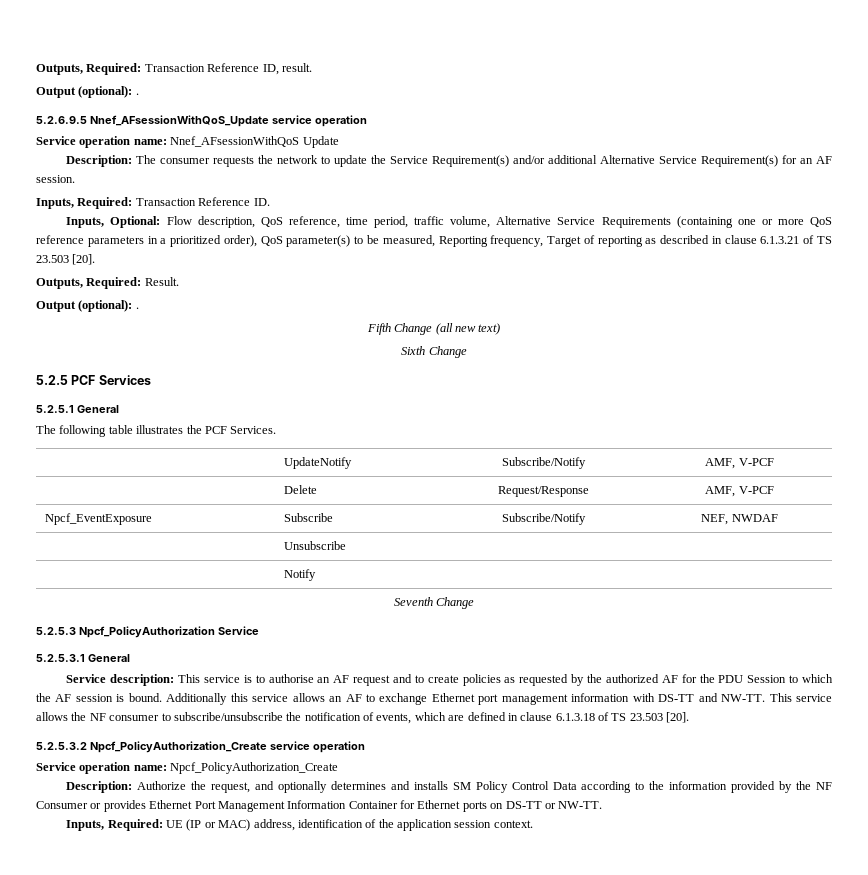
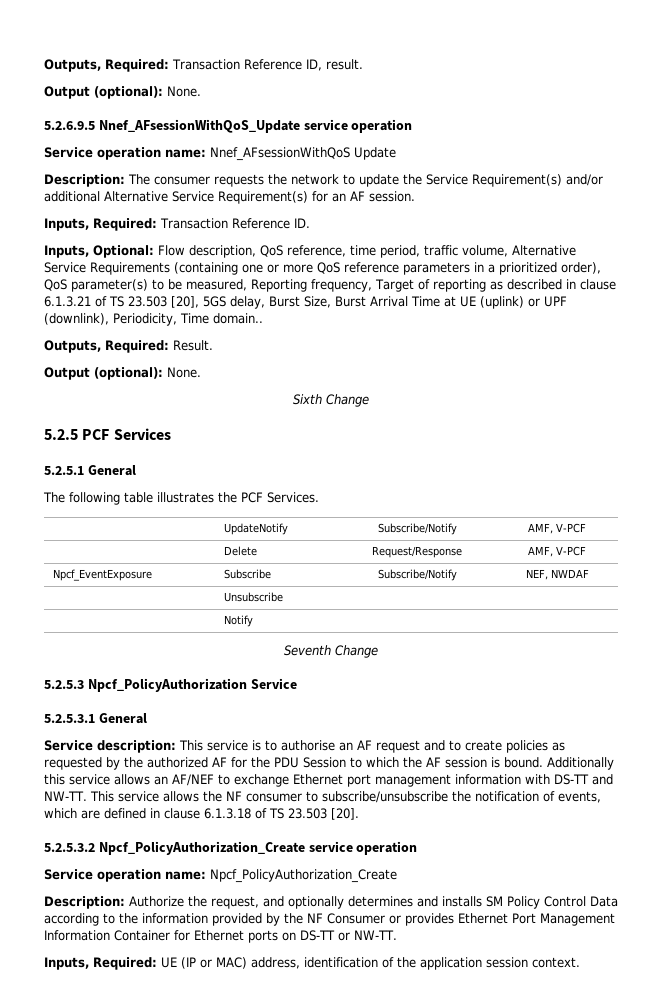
  Outputs, Required: Transaction Reference ID, result.
- Output (optional): .
+ Output (optional): None.
- Inputs, Optional: Flow description, QoS reference, time period, traffic volume, Alternative Service Requirements (containing one or more QoS reference parameters in a prioritized order), QoS parameter(s) to be measured, Reporting frequency, Target of reporting as described in clause 6.1.3.21 of TS 23.503 [20].
+ Inputs, Optional: Flow description, QoS reference, time period, traffic volume, Alternative Service Requirements (containing one or more QoS reference parameters in a prioritized order), QoS parameter(s) to be measured, Reporting frequency, Target of reporting as described in clause 6.1.3.21 of TS 23.503 [20], 5GS delay, Burst Size, Burst Arrival Time at UE (uplink) or UPF (downlink), Periodicity, Time domain..
  Outputs, Required: Result.
- Output (optional): .
- Fifth Change (all new text)
+ Output (optional): None.
- Additionally this service allows an AF to exchange Ethernet port management information with DS-TT and NW-TT.
+ Additionally this service allows an AF/NEF to exchange Ethernet port management information with DS-TT and NW-TT.

